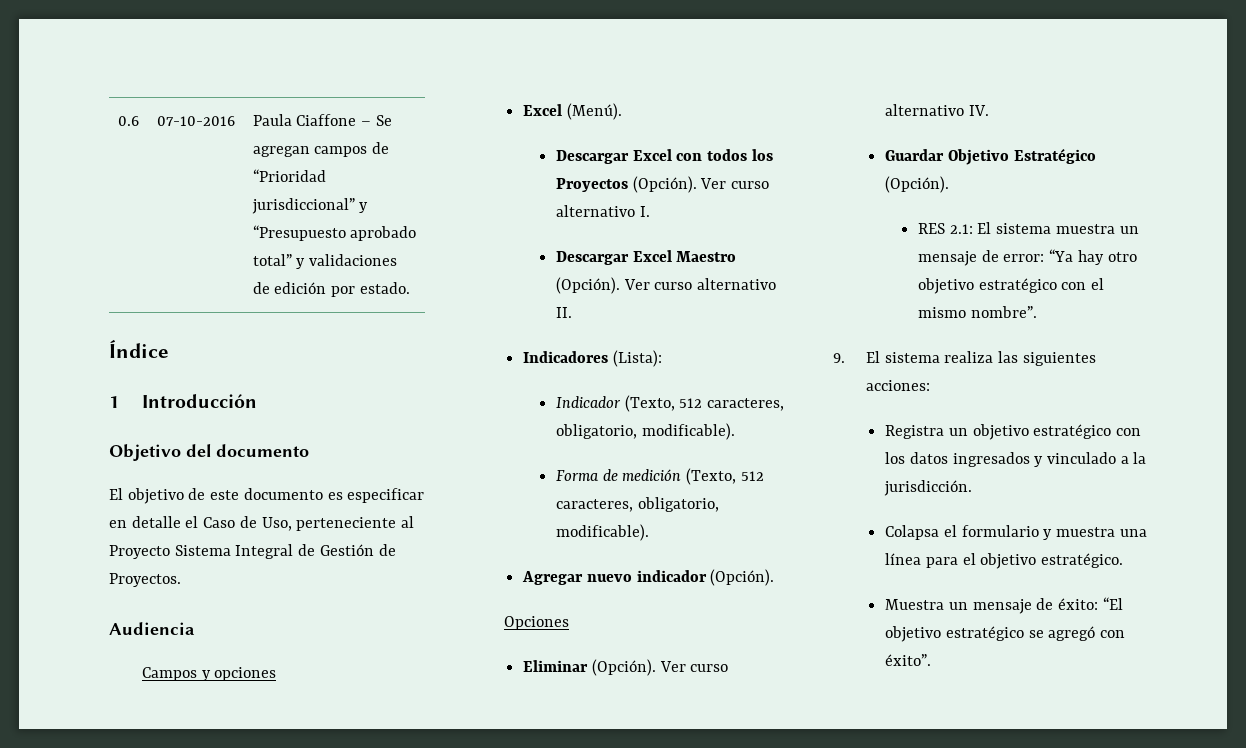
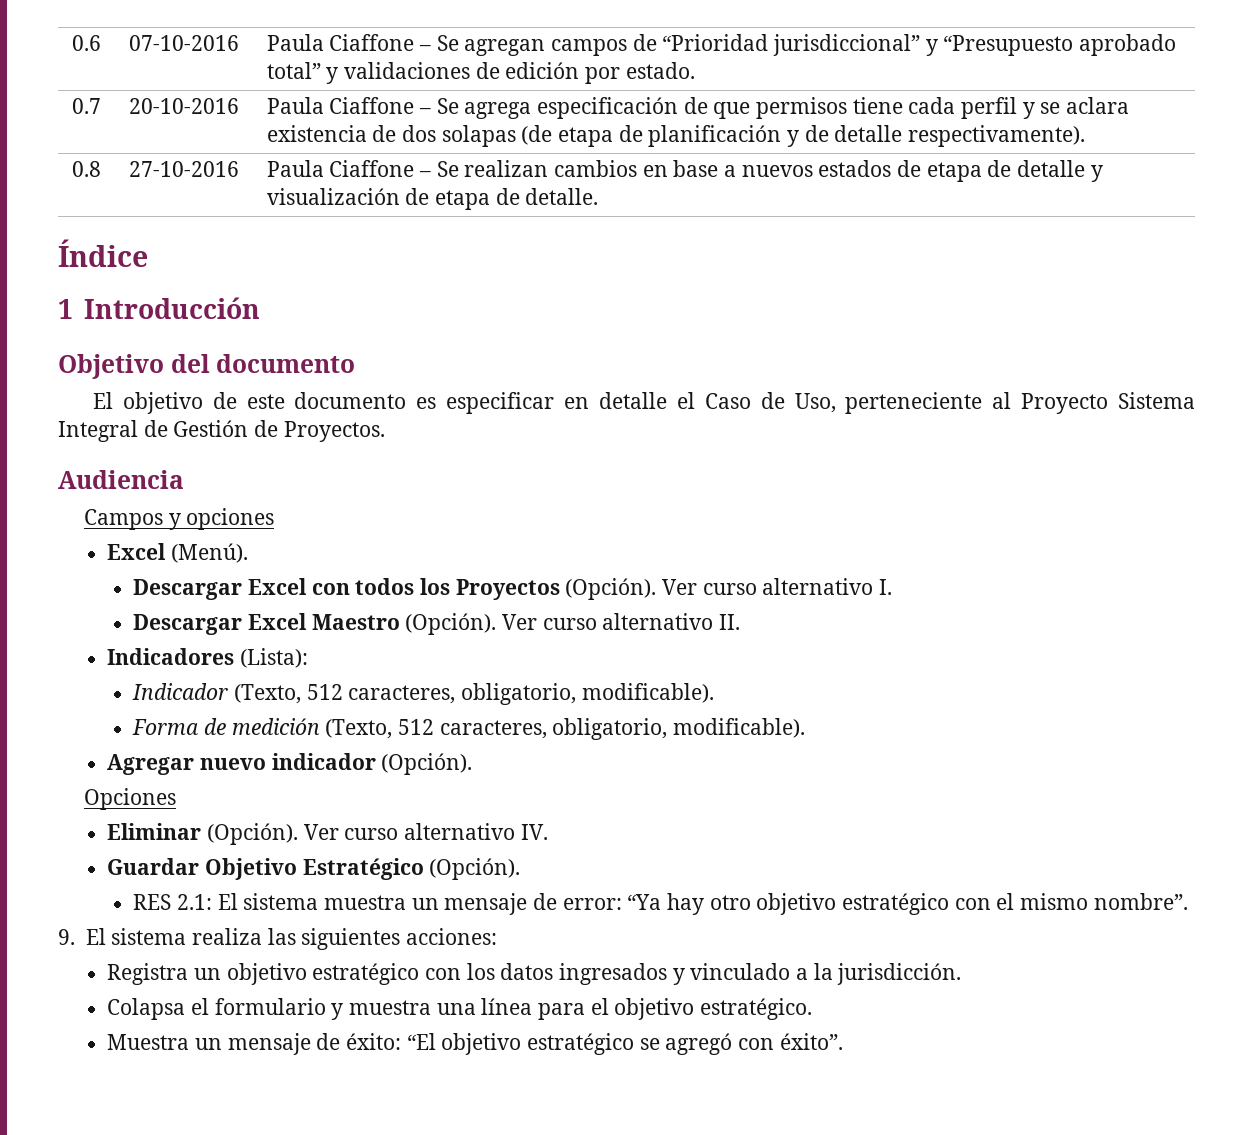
+ 0.7 | 20-10-2016 | Paula Ciaffone – Se agrega especificación de que permisos tiene cada perfil y se aclara existencia de dos solapas (de etapa de planificación y de detalle respectivamente).
+ 0.8 | 27-10-2016 | Paula Ciaffone – Se realizan cambios en base a nuevos estados de etapa de detalle y visualización de etapa de detalle.

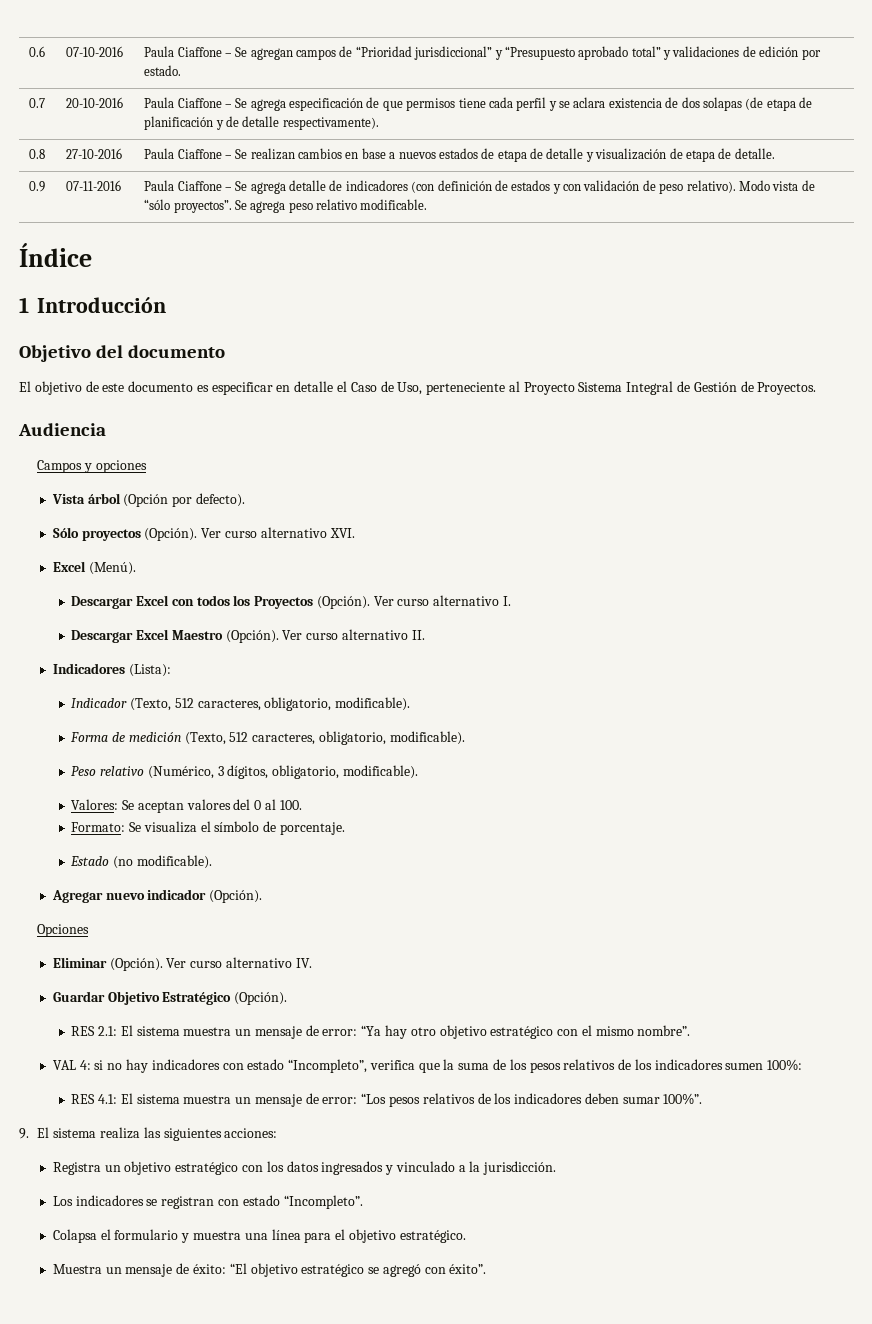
+ 0.9 | 07-11-2016 | Paula Ciaffone – Se agrega detalle de indicadores (con definición de estados y con validación de peso relativo). Modo vista de “sólo proyectos”. Se agrega peso relativo modificable.
+ Vista árbol (Opción por defecto).
+ Sólo proyectos (Opción). Ver curso alternativo XVI.
+ Peso relativo (Numérico, 3 dígitos, obligatorio, modificable).
+ Valores: Se aceptan valores del 0 al 100.
+ Formato: Se visualiza el símbolo de porcentaje.
+ Estado (no modificable).
+ VAL 4: si no hay indicadores con estado “Incompleto”, verifica que la suma de los pesos relativos de los indicadores sumen 100%:
+ RES 4.1: El sistema muestra un mensaje de error: “Los pesos relativos de los indicadores deben sumar 100%”.
+ Los indicadores se registran con estado “Incompleto”.

